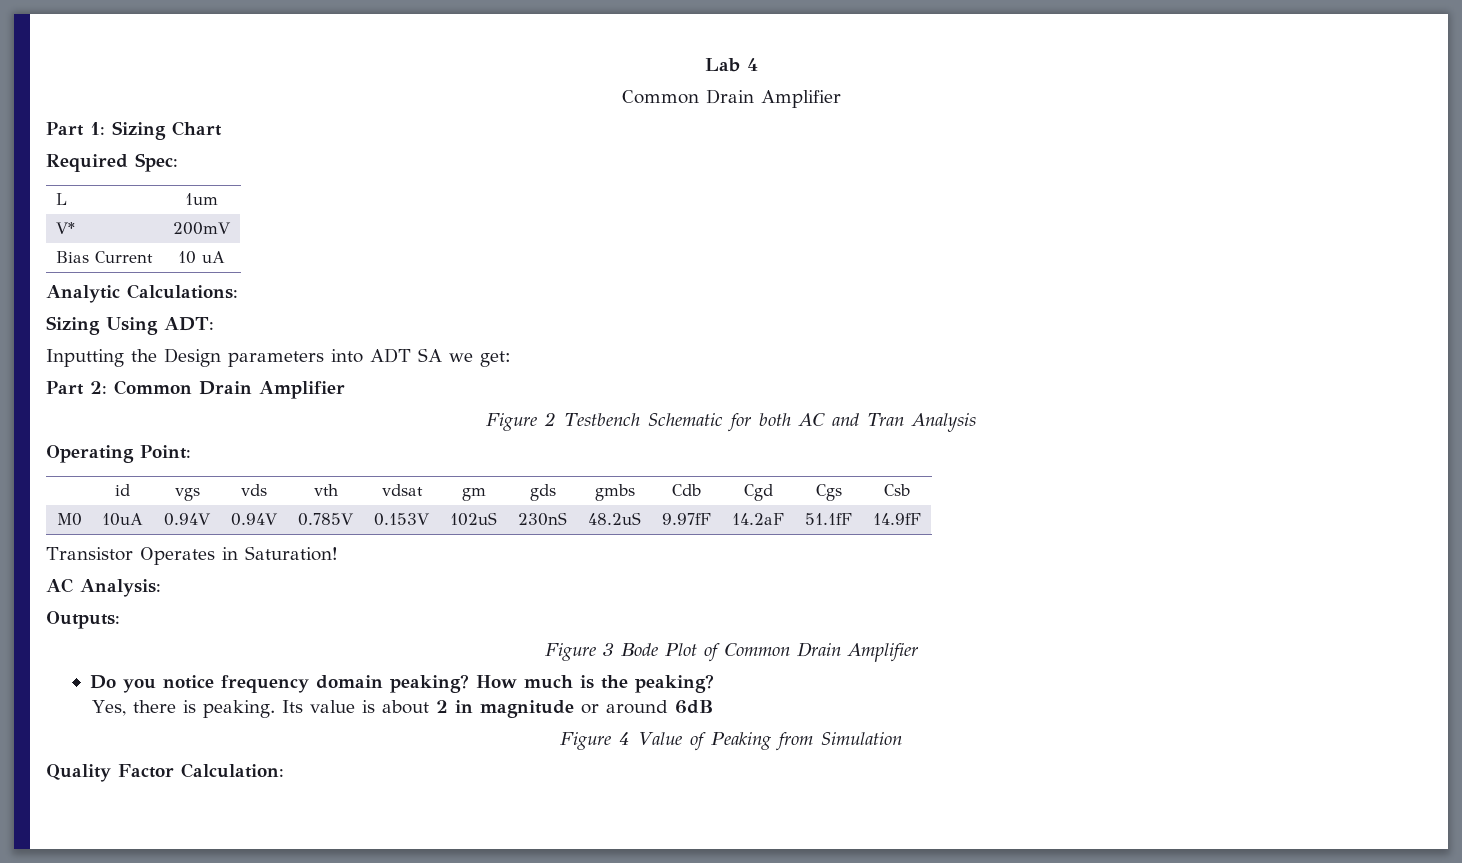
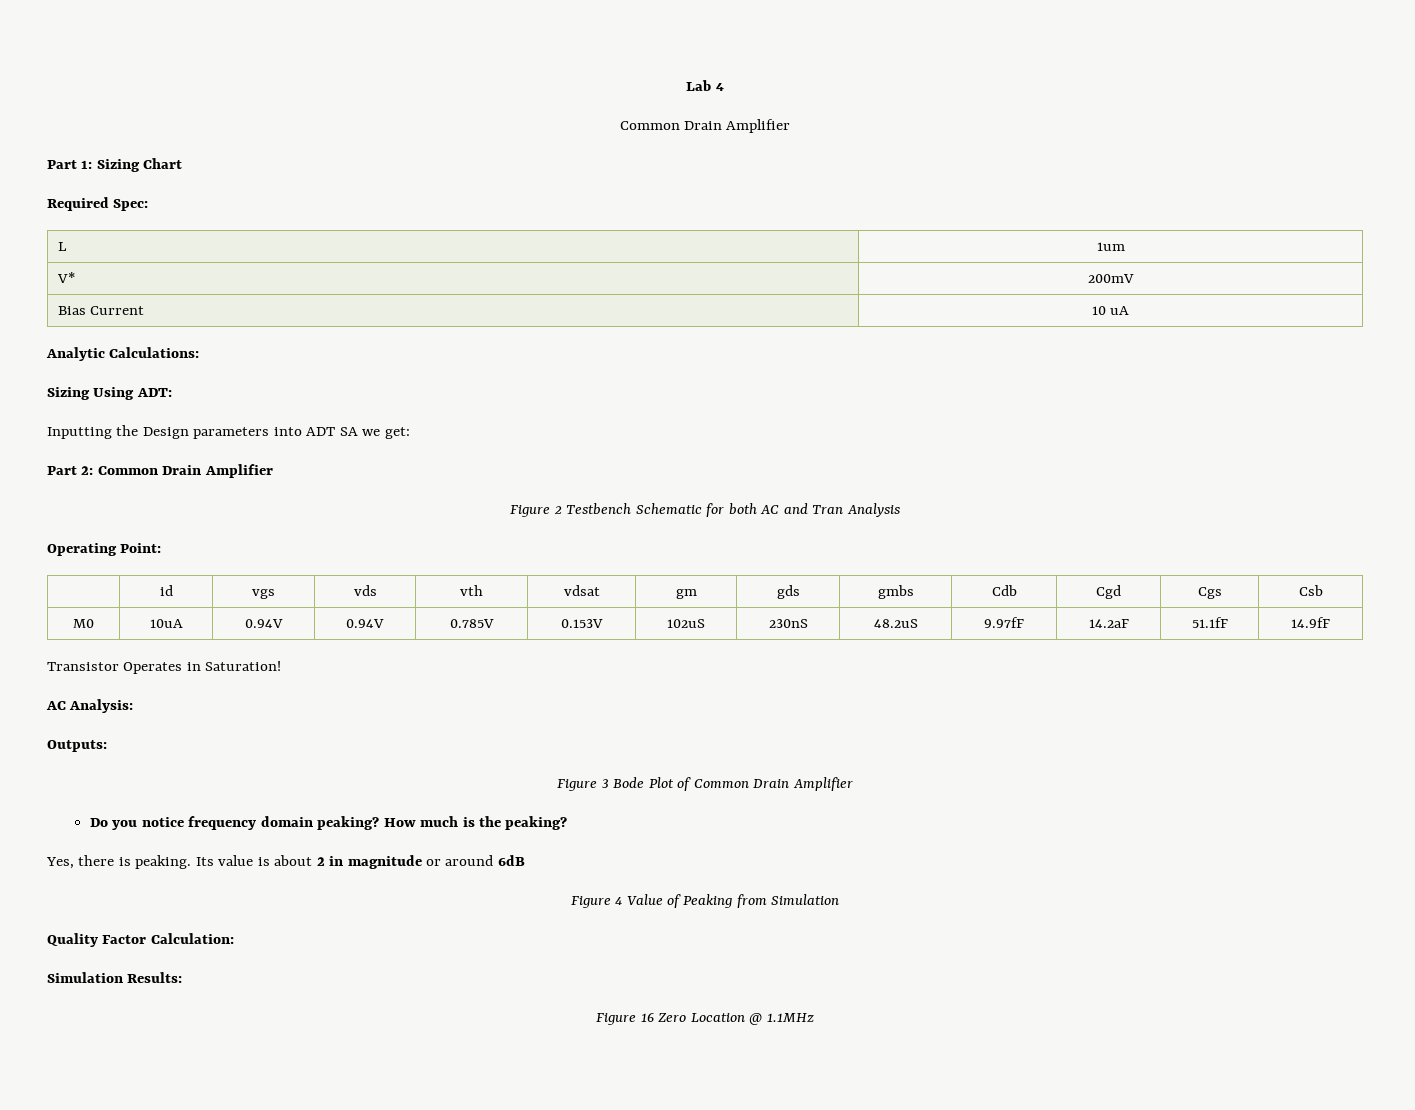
+ Simulation Results:
+ Figure 16 Zero Location @ 1.1MHz

